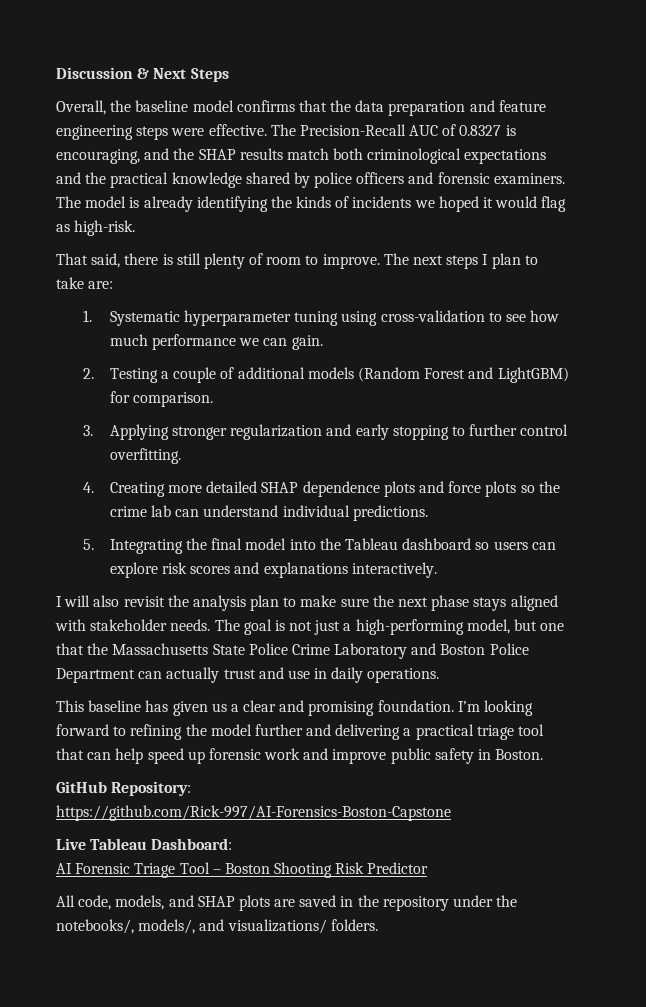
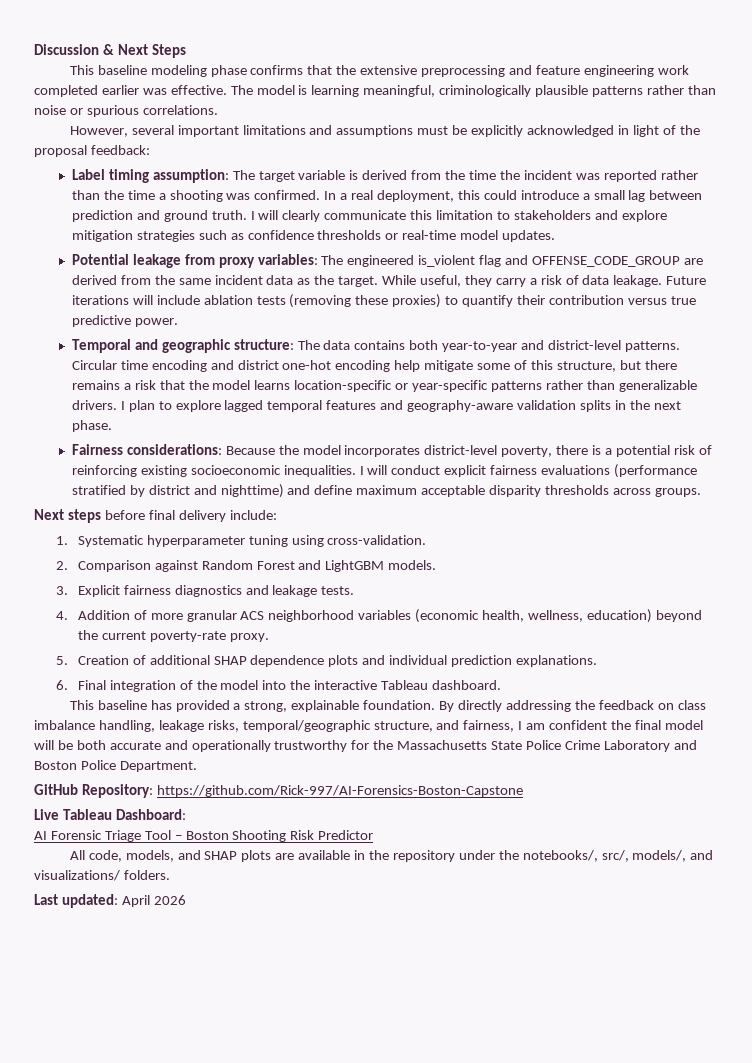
- Overall, the baseline model confirms that the data preparation and feature engineering steps were effective. The Precision-Recall AUC of 0.8327 is encouraging, and the SHAP results match both criminological expectations and the practical knowledge shared by police officers and forensic examiners. The model is already identifying the kinds of incidents we hoped it would flag as high-risk.
- That said, there is still plenty of room to improve. The next steps I plan to take are:
+ This baseline modeling phase confirms that the extensive preprocessing and feature engineering work completed earlier was effective. The model is learning meaningful, criminologically plausible patterns rather than noise or spurious correlations.
+ However, several important limitations and assumptions must be explicitly acknowledged in light of the proposal feedback:
+ Label timing assumption: The target variable is derived from the time the incident was reported rather than the time a shooting was confirmed. In a real deployment, this could introduce a small lag between prediction and ground truth. I will clearly communicate this limitation to stakeholders and explore mitigation strategies such as confidence thresholds or real-time model updates.
+ Potential leakage from proxy variables: The engineered is_violent flag and OFFENSE_CODE_GROUP are derived from the same incident data as the target. While useful, they carry a risk of data leakage. Future iterations will include ablation tests (removing these proxies) to quantify their contribution versus true predictive power.
+ Temporal and geographic structure: The data contains both year-to-year and district-level patterns. Circular time encoding and district one-hot encoding help mitigate some of this structure, but there remains a risk that the model learns location-specific or year-specific patterns rather than generalizable drivers. I plan to explore lagged temporal features and geography-aware validation splits in the next phase.
+ Fairness considerations: Because the model incorporates district-level poverty, there is a potential risk of reinforcing existing socioeconomic inequalities. I will conduct explicit fairness evaluations (performance stratified by district and nighttime) and define maximum acceptable disparity thresholds across groups.
+ Next steps before final delivery include:
- 1. Systematic hyperparameter tuning using cross-validation to see how much performance we can gain.
- 2. Testing a couple of additional models (Random Forest and LightGBM) for comparison.
- 3. Applying stronger regularization and early stopping to further control overfitting.
- 4. Creating more detailed SHAP dependence plots and force plots so the crime lab can understand individual predictions.
- 5. Integrating the final model into the Tableau dashboard so users can explore risk scores and explanations interactively.
- I will also revisit the analysis plan to make sure the next phase stays aligned with stakeholder needs. The goal is not just a high-performing model, but one that the Massachusetts State Police Crime Laboratory and Boston Police Department can actually trust and use in daily operations.
- This baseline has given us a clear and promising foundation. I’m looking forward to refining the model further and delivering a practical triage tool that can help speed up forensic work and improve public safety in Boston.
+ 1. Systematic hyperparameter tuning using cross-validation.
+ 2. Comparison against Random Forest and LightGBM models.
+ 3. Explicit fairness diagnostics and leakage tests.
+ 4. Addition of more granular ACS neighborhood variables (economic health, wellness, education) beyond the current poverty-rate proxy.
+ 5. Creation of additional SHAP dependence plots and individual prediction explanations.
+ 6. Final integration of the model into the interactive Tableau dashboard.
+ This baseline has provided a strong, explainable foundation. By directly addressing the feedback on class imbalance handling, leakage risks, temporal/geographic structure, and fairness, I am confident the final model will be both accurate and operationally trustworthy for the Massachusetts State Police Crime Laboratory and Boston Police Department.
- All code, models, and SHAP plots are saved in the repository under the notebooks/, models/, and visualizations/ folders.
+ All code, models, and SHAP plots are available in the repository under the notebooks/, src/, models/, and visualizations/ folders.
+ Last updated: April 2026

